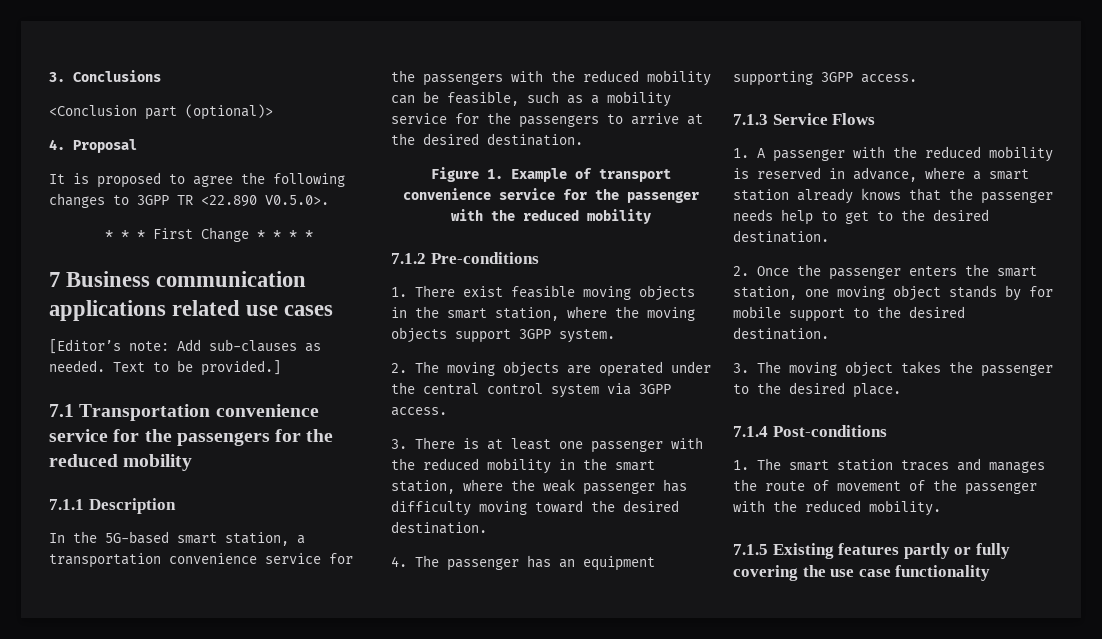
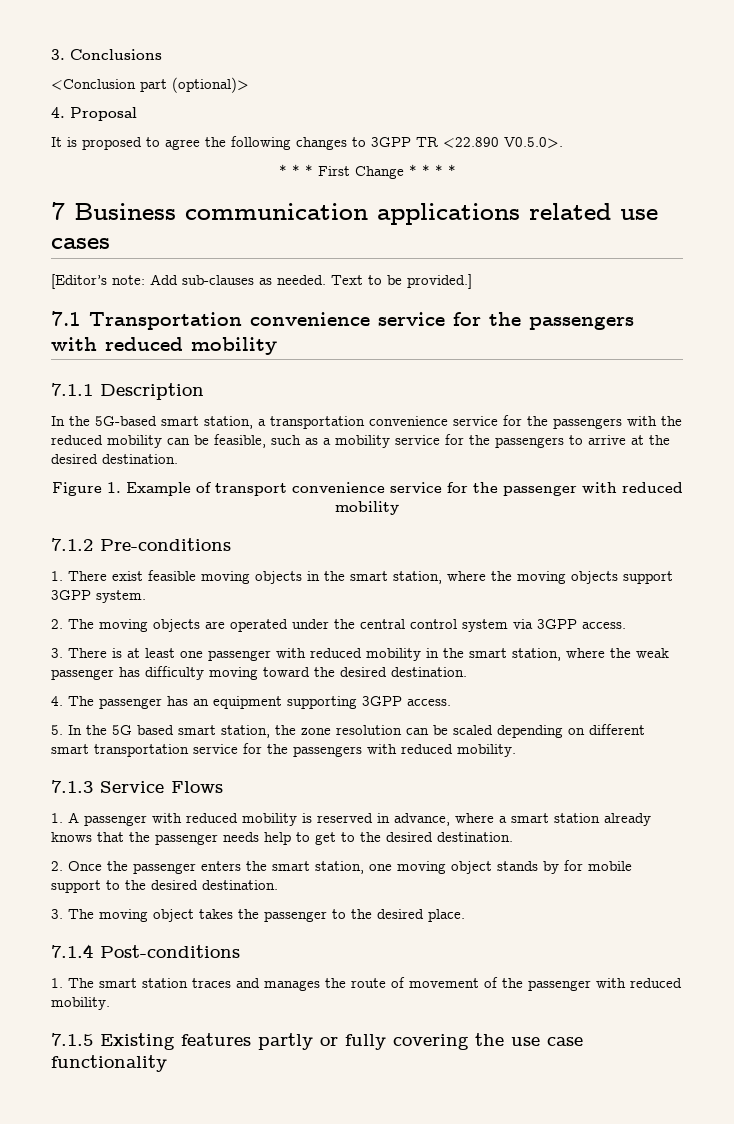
- 7.1 Transportation convenience service for the passengers for the reduced mobility
+ 7.1 Transportation convenience service for the passengers with reduced mobility
- Figure 1. Example of transport convenience service for the passenger with the reduced mobility
+ Figure 1. Example of transport convenience service for the passenger with reduced mobility
- 3. There is at least one passenger with the reduced mobility in the smart station, where the weak passenger has difficulty moving toward the desired destination.
+ 3. There is at least one passenger with reduced mobility in the smart station, where the weak passenger has difficulty moving toward the desired destination.
+ 5. In the 5G based smart station, the zone resolution can be scaled depending on different smart transportation service for the passengers with reduced mobility.
- 1. A passenger with the reduced mobility is reserved in advance, where a smart station already knows that the passenger needs help to get to the desired destination.
+ 1. A passenger with reduced mobility is reserved in advance, where a smart station already knows that the passenger needs help to get to the desired destination.
- 1. The smart station traces and manages the route of movement of the passenger with the reduced mobility.
+ 1. The smart station traces and manages the route of movement of the passenger with reduced mobility.

